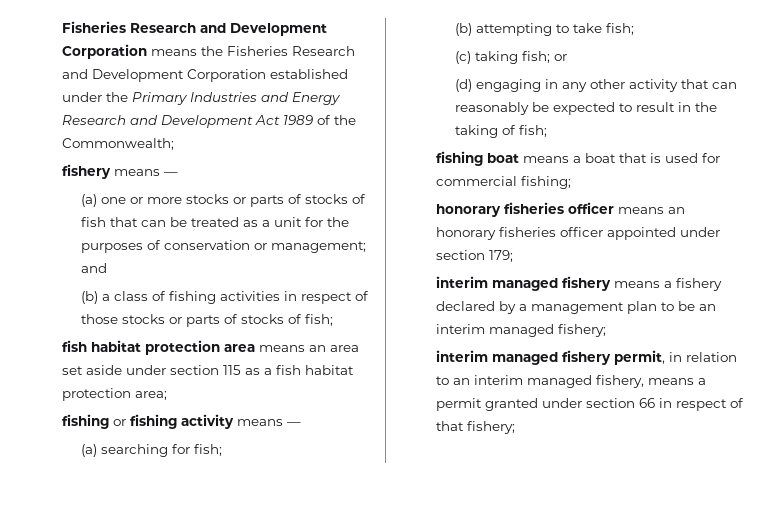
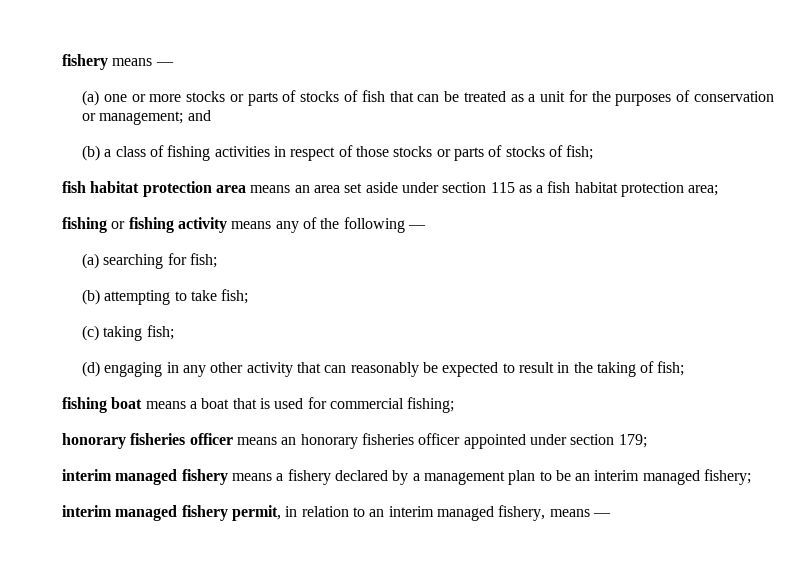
- Fisheries Research and Development Corporation means the Fisheries Research and Development Corporation established under the Primary Industries and Energy Research and Development Act 1989 of the Commonwealth;
- fishing or fishing activity means —
+ fishing or fishing activity means any of the following —
- (c) taking fish; or
+ (c) taking fish;
- interim managed fishery permit, in relation to an interim managed fishery, means a permit granted under section 66 in respect of that fishery;
+ interim managed fishery permit, in relation to an interim managed fishery, means —

